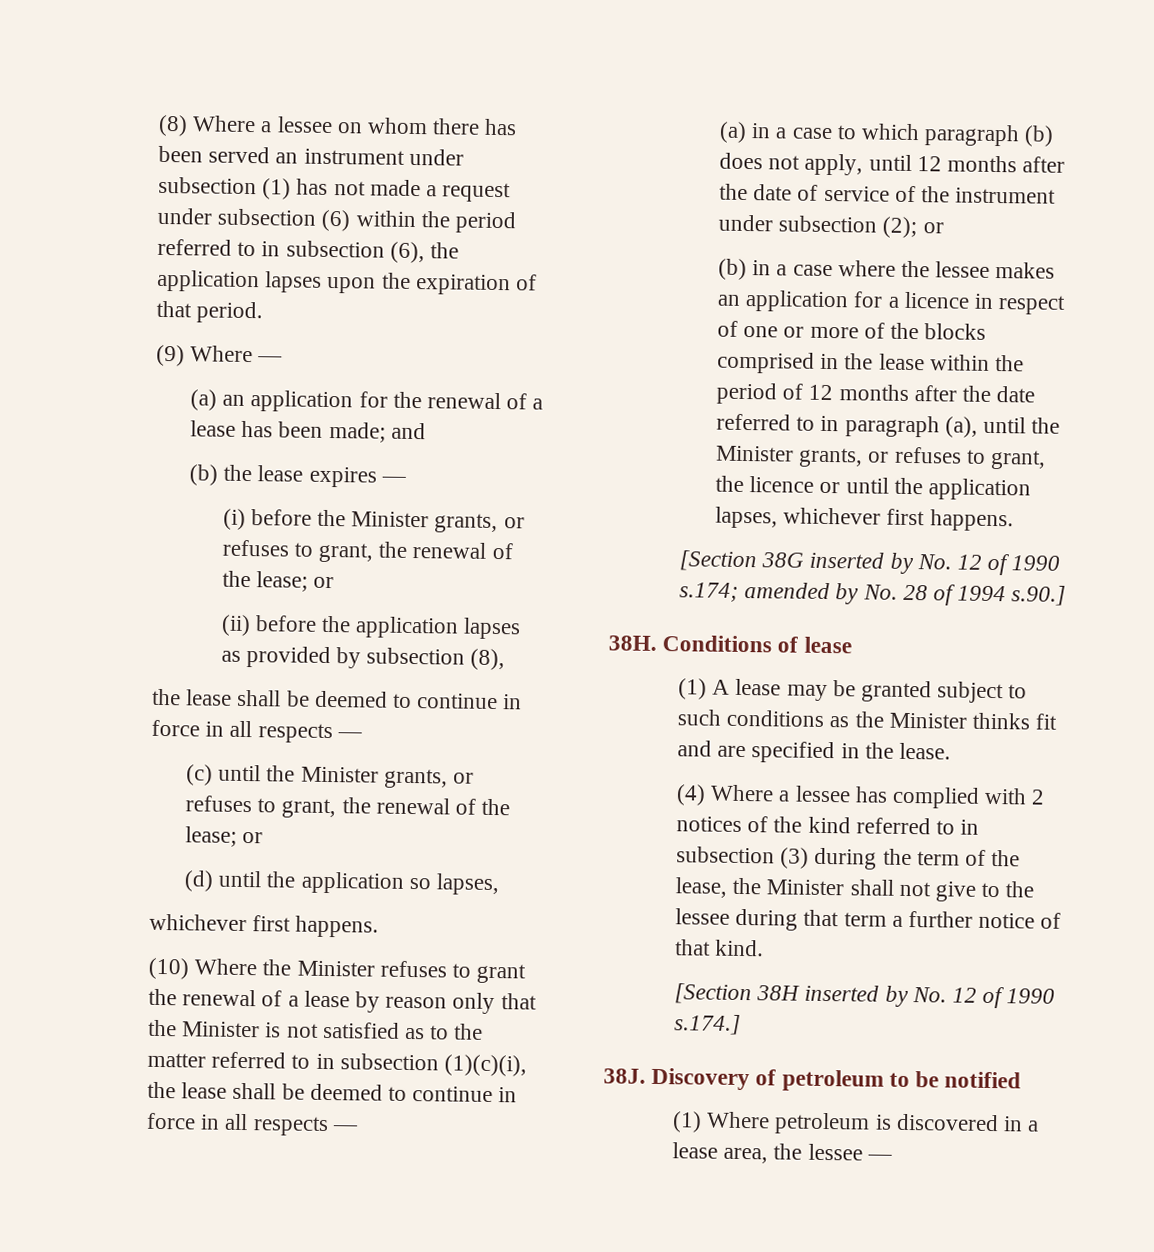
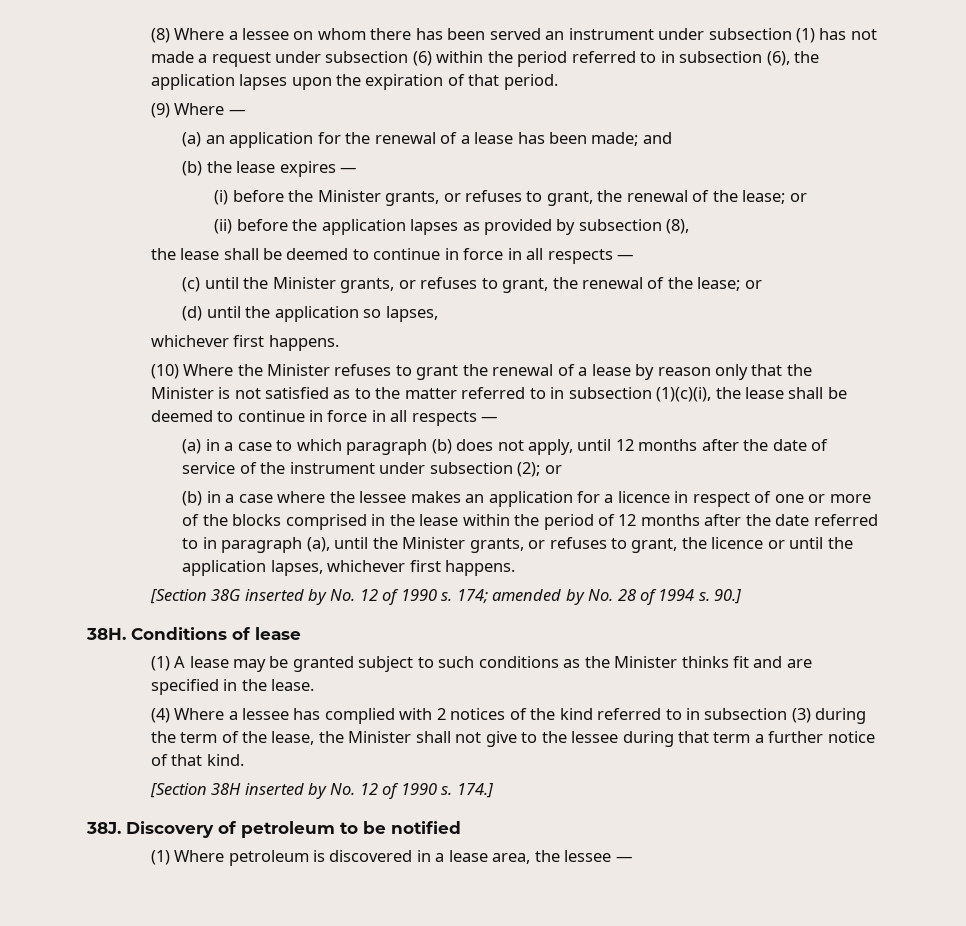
- [Section 38G inserted by No. 12 of 1990 s.174; amended by No. 28 of 1994 s.90.]
+ [Section 38G inserted by No. 12 of 1990 s. 174; amended by No. 28 of 1994 s. 90.]
- [Section 38H inserted by No. 12 of 1990 s.174.]
+ [Section 38H inserted by No. 12 of 1990 s. 174.]

